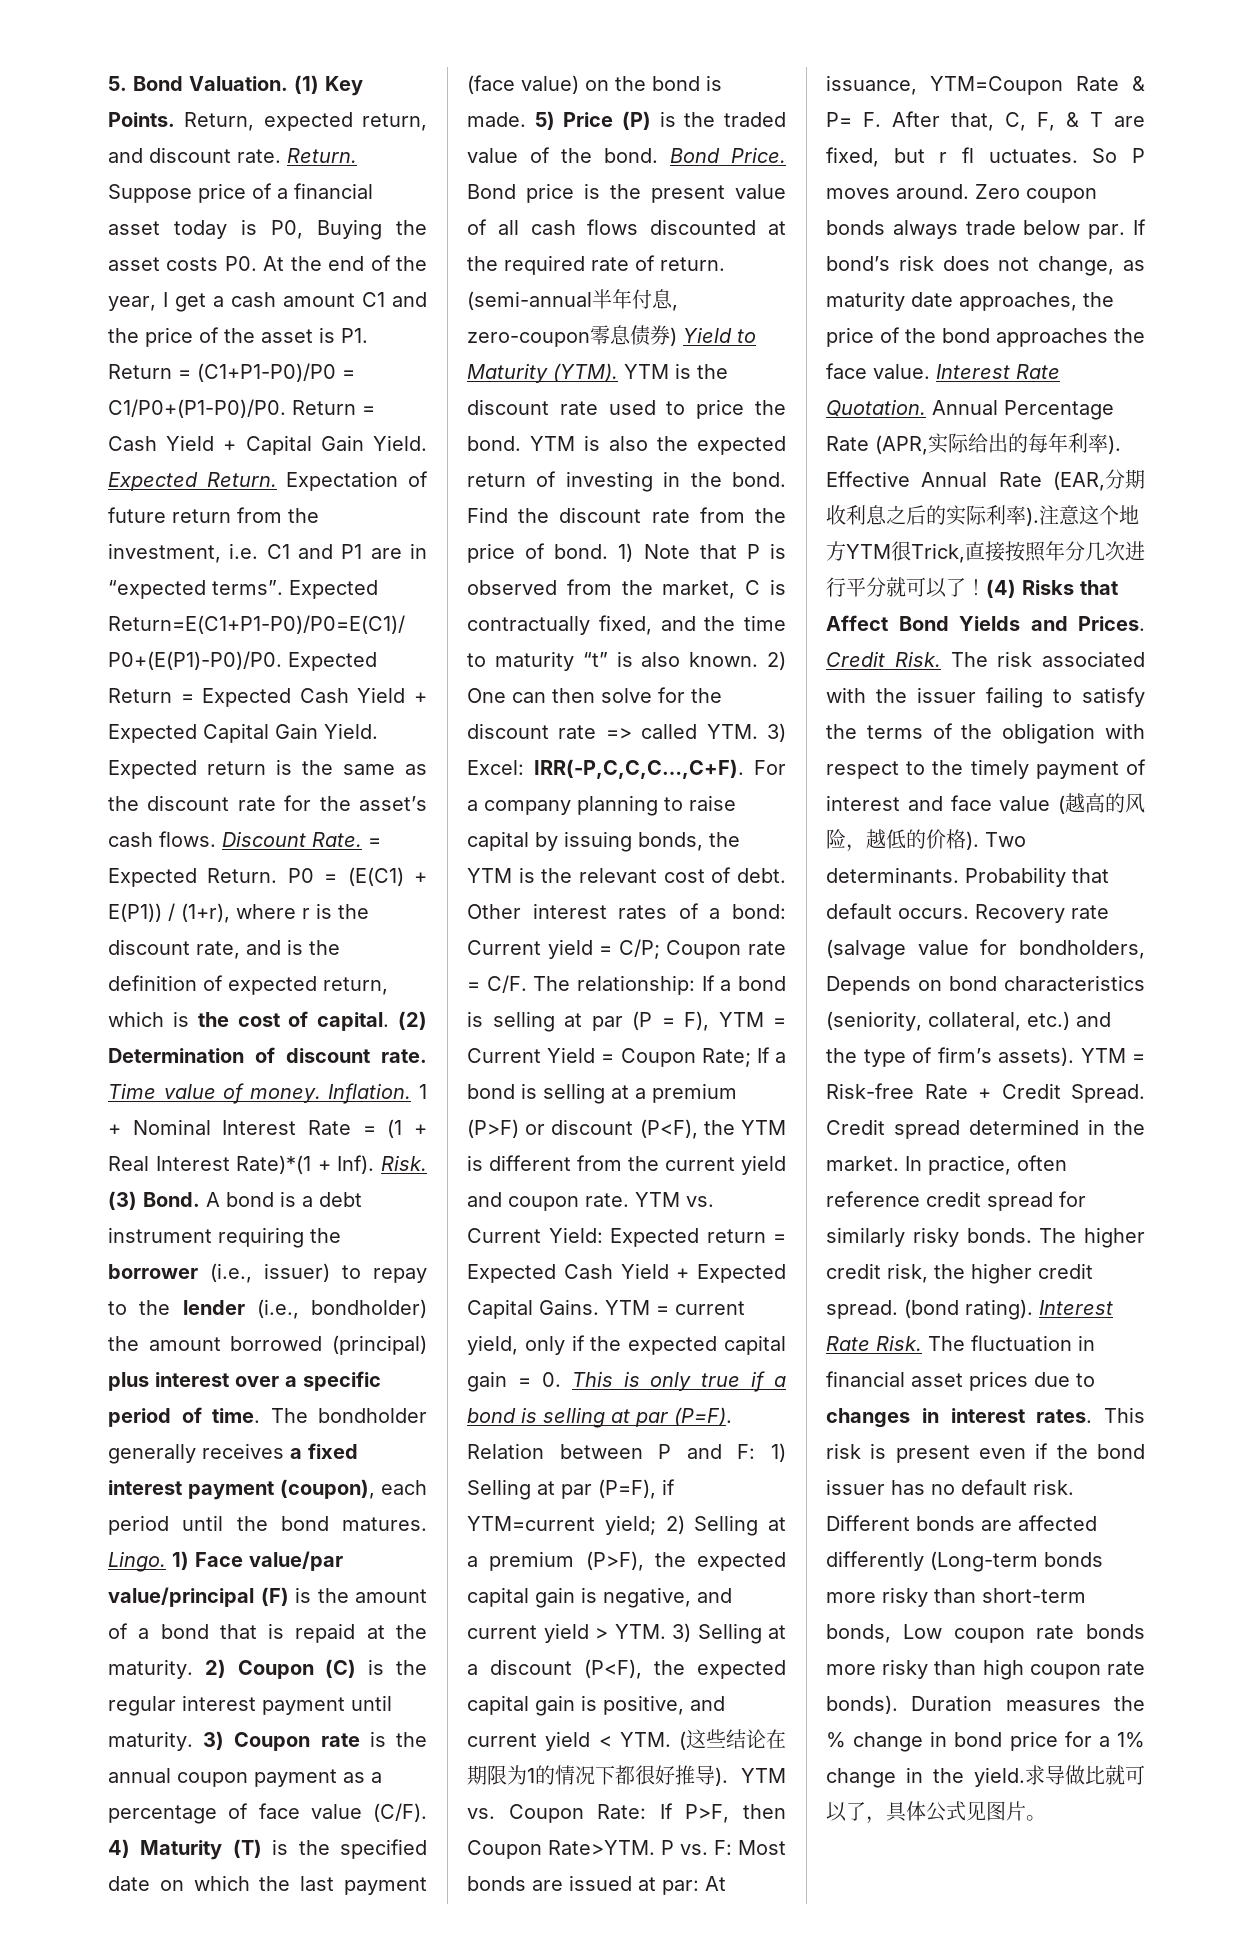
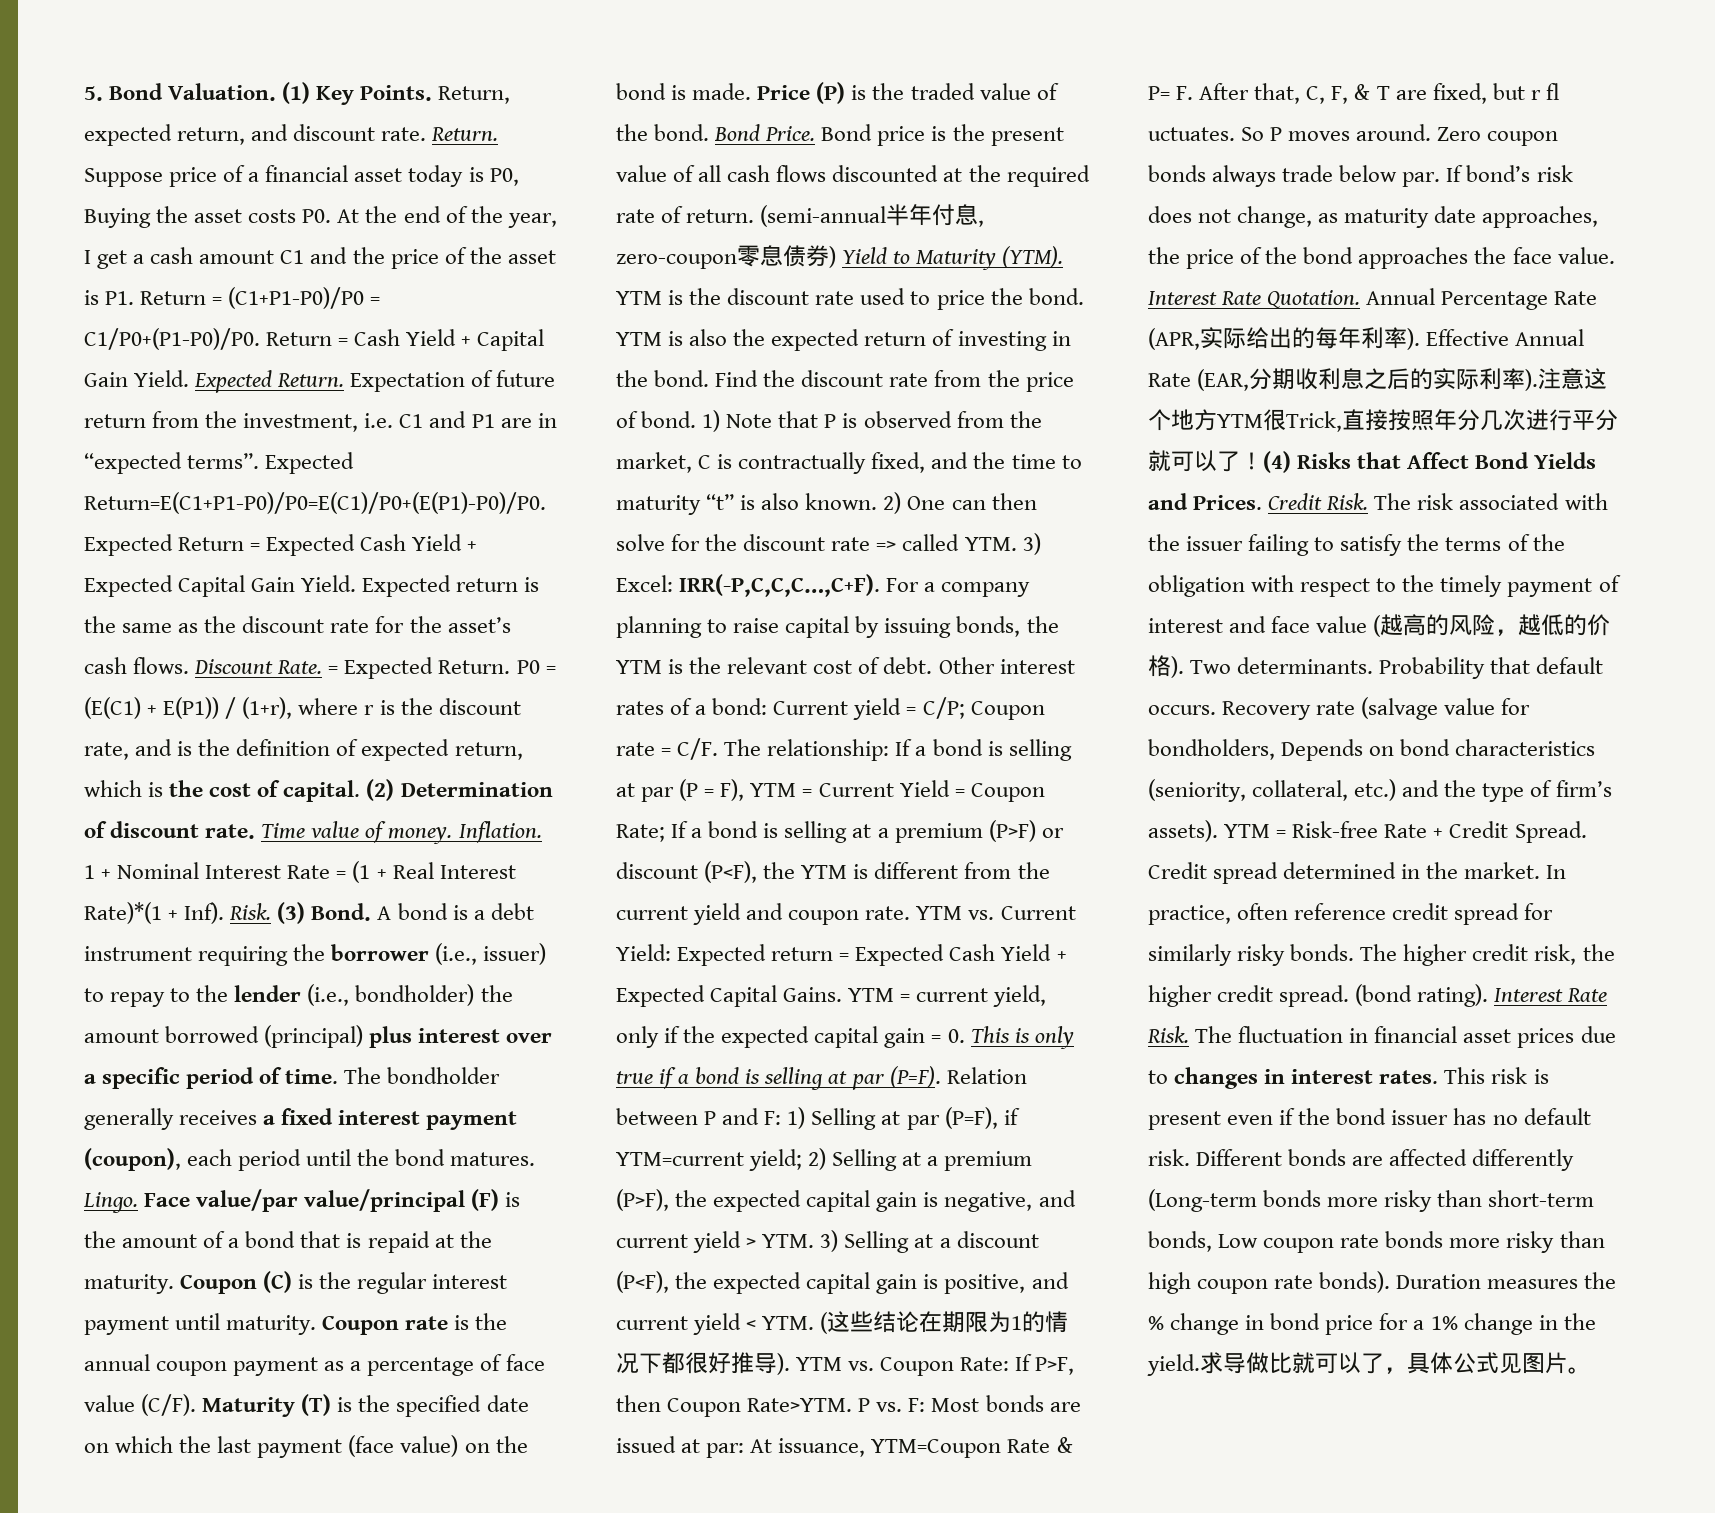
- 1) Face value/par value/principal (F) is the amount of a bond that is repaid at the maturity.
+ Face value/par value/principal (F) is the amount of a bond that is repaid at the maturity.
- 2) Coupon (C) is the regular interest payment until maturity.
+ Coupon (C) is the regular interest payment until maturity.
- 3) Coupon rate is the annual coupon payment as a percentage of face value (C/F).
+ Coupon rate is the annual coupon payment as a percentage of face value (C/F).
- 4) Maturity (T) is the specified date on which the last payment (face value) on the bond is made.
+ Maturity (T) is the specified date on which the last payment (face value) on the bond is made.
- 5) Price (P) is the traded value of the bond.
+ Price (P) is the traded value of the bond.

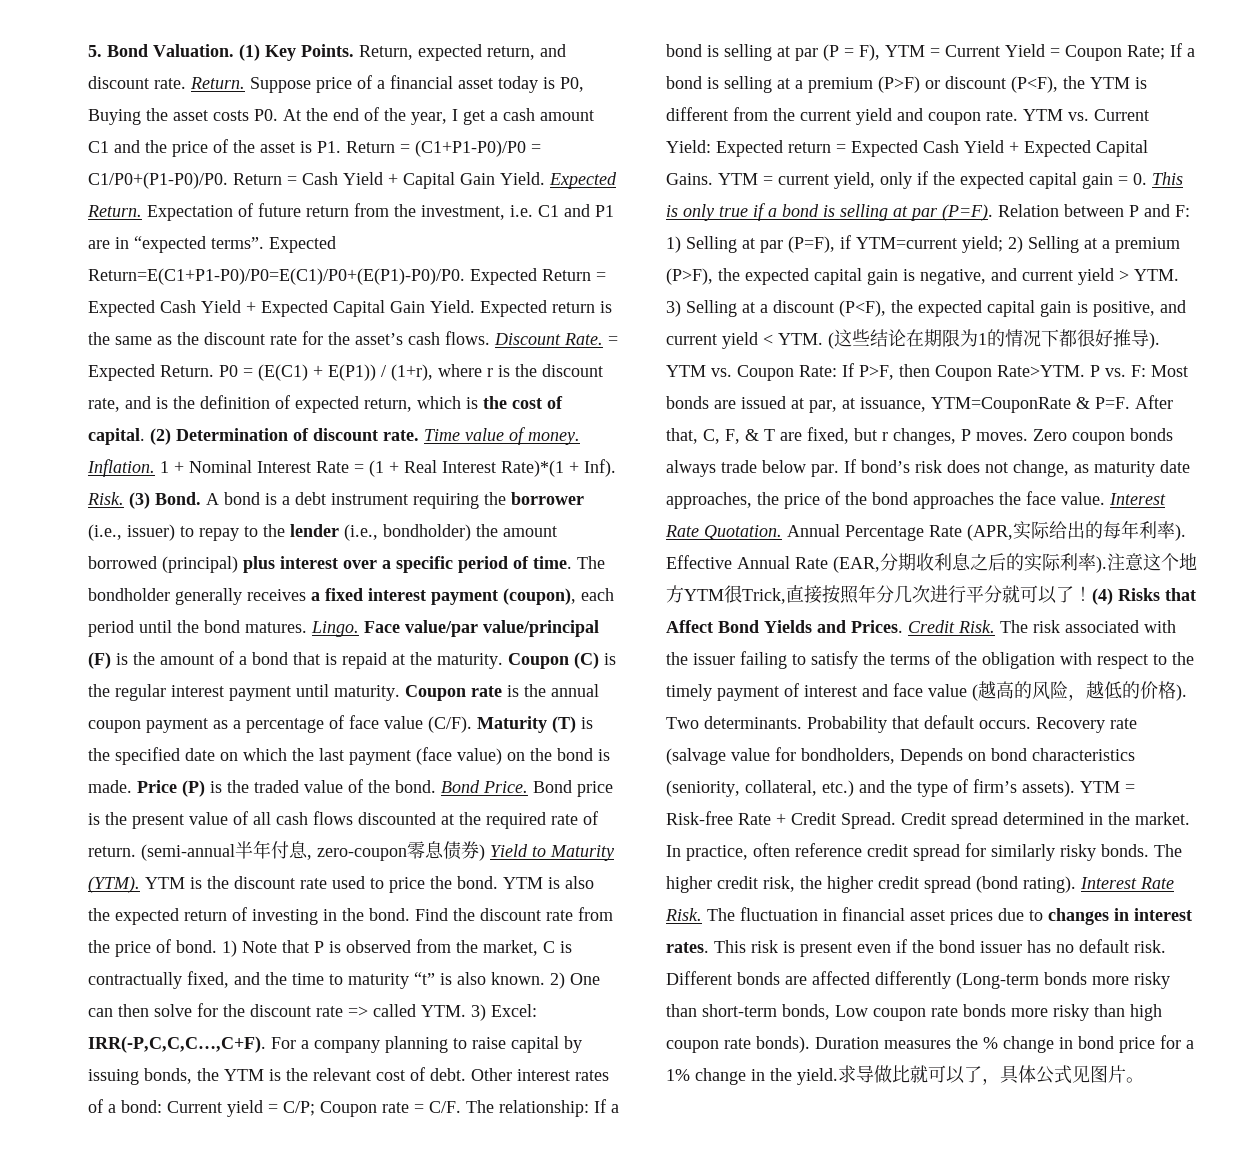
- P vs. F: Most bonds are issued at par: At issuance, YTM=Coupon Rate & P= F. After that, C, F, & T are fixed, but r fl uctuates. So P moves around.
+ P vs. F: Most bonds are issued at par, at issuance, YTM=CouponRate & P=F. After that, C, F, & T are fixed, but r changes, P moves.
- The higher credit risk, the higher credit spread. (bond rating).
+ The higher credit risk, the higher credit spread (bond rating).

